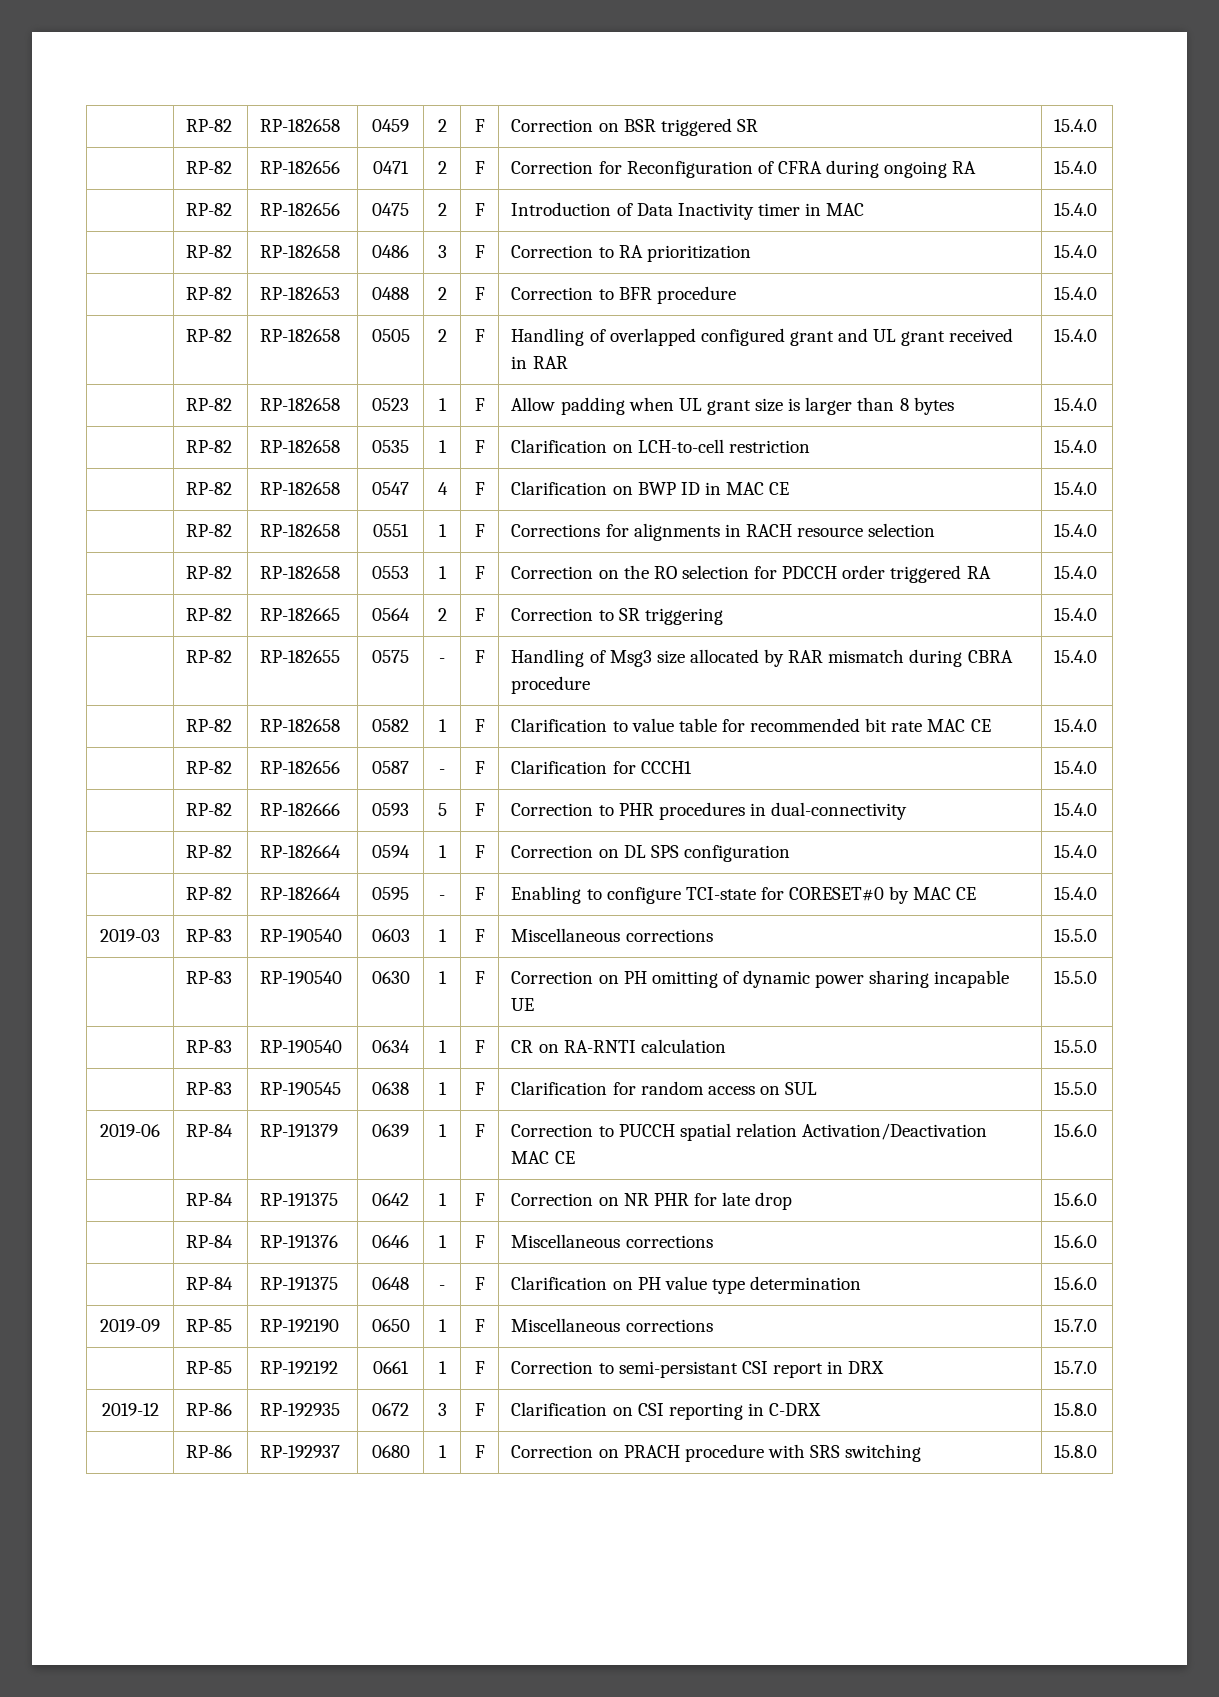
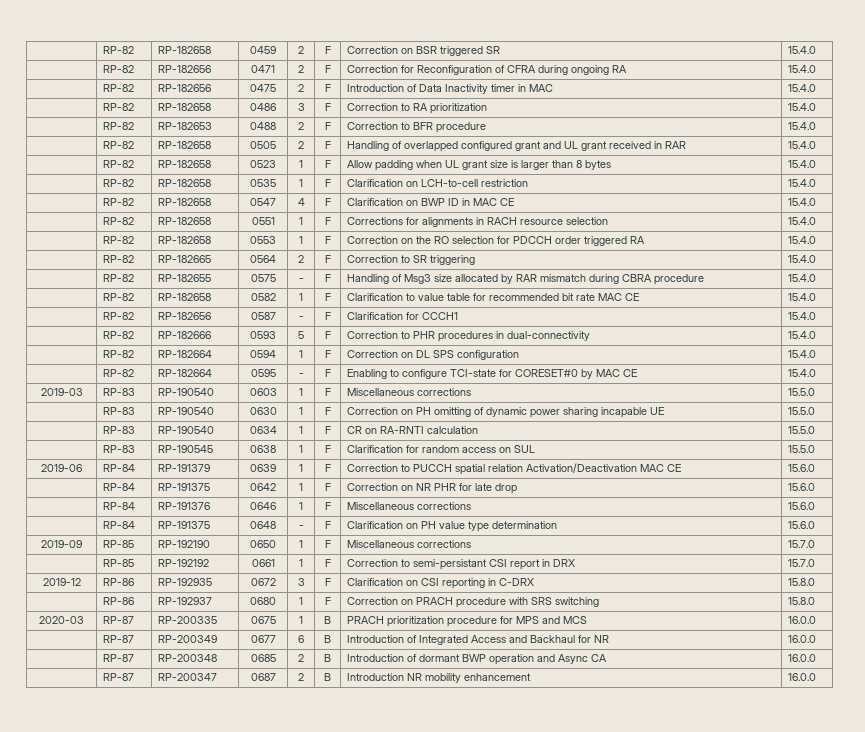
+ 2020-03 | RP-87 | RP-200335 | 0675 | 1 | B | PRACH prioritization procedure for MPS and MCS | 16.0.0
+ | RP-87 | RP-200349 | 0677 | 6 | B | Introduction of Integrated Access and Backhaul for NR | 16.0.0
+ | RP-87 | RP-200348 | 0685 | 2 | B | Introduction of dormant BWP operation and Async CA | 16.0.0
+ | RP-87 | RP-200347 | 0687 | 2 | B | Introduction NR mobility enhancement | 16.0.0

